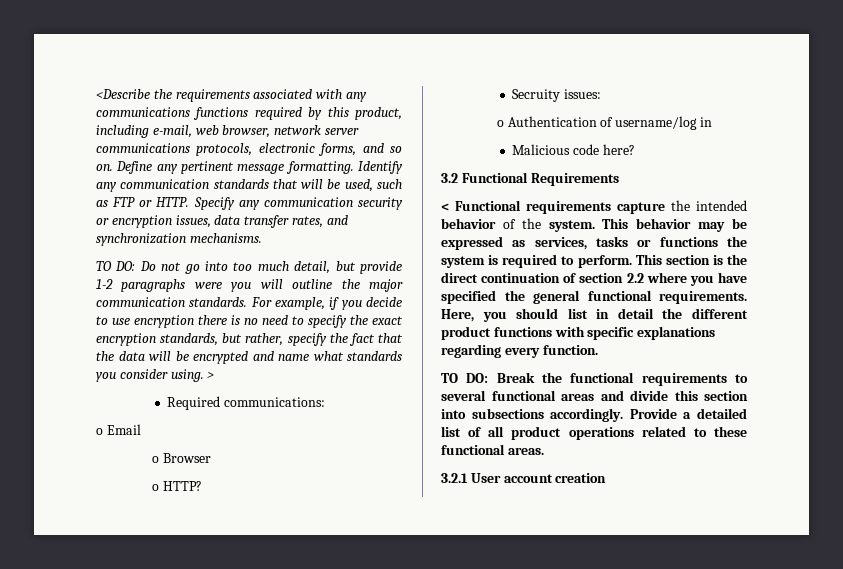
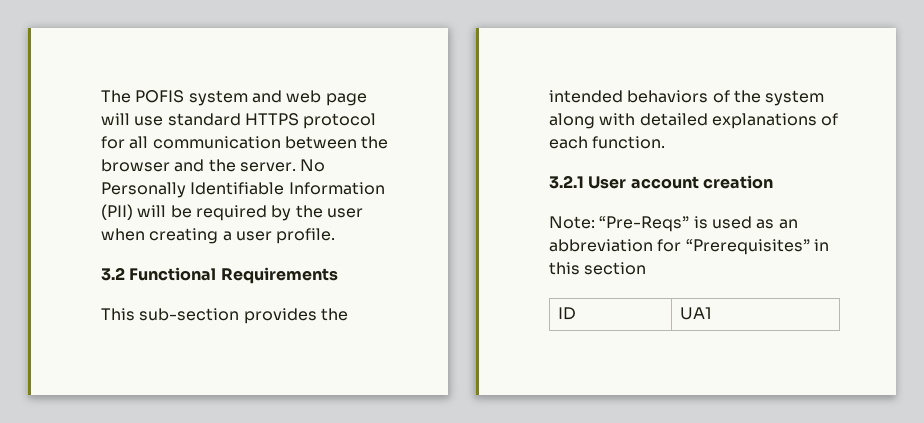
- <Describe the requirements associated with any communications functions required by this product, including e-mail, web browser, network server communications protocols, electronic forms, and so on. Define any pertinent message formatting. Identify any communication standards that will be used, such as FTP or HTTP. Specify any communication security or encryption issues, data transfer rates, and synchronization mechanisms.
- TO DO: Do not go into too much detail, but provide 1-2 paragraphs were you will outline the major communication standards. For example, if you decide to use encryption there is no need to specify the exact encryption standards, but rather, specify the fact that the data will be encrypted and name what standards you consider using. >
- Required communications:
- o Email
- o Browser
- o HTTP?
- Secruity issues:
- o Authentication of username/log in
- Malicious code here?
+ The POFIS system and web page will use standard HTTPS protocol for all communication between the browser and the server. No Personally Identifiable Information (PII) will be required by the user when creating a user profile.
- < Functional requirements capture the intended behavior of the system. This behavior may be expressed as services, tasks or functions the system is required to perform. This section is the direct continuation of section 2.2 where you have specified the general functional requirements. Here, you should list in detail the different product functions with specific explanations regarding every function.
- TO DO: Break the functional requirements to several functional areas and divide this section into subsections accordingly. Provide a detailed list of all product operations related to these functional areas.
+ This sub-section provides the intended behaviors of the system along with detailed explanations of each function.
  3.2.1 User account creation
+ Note: “Pre-Reqs” is used as an abbreviation for “Prerequisites” in this section
+ ID | UA1

